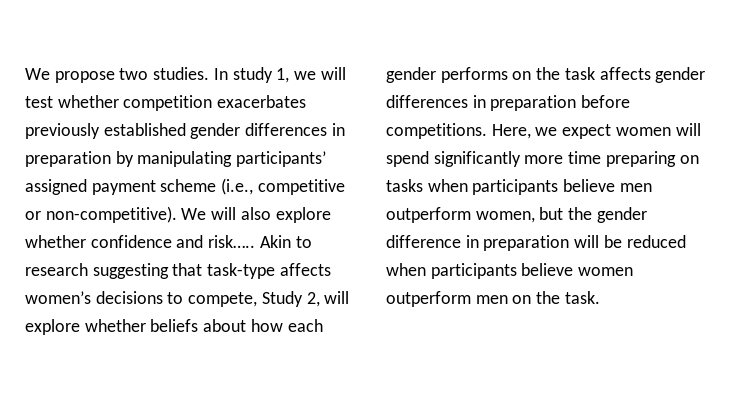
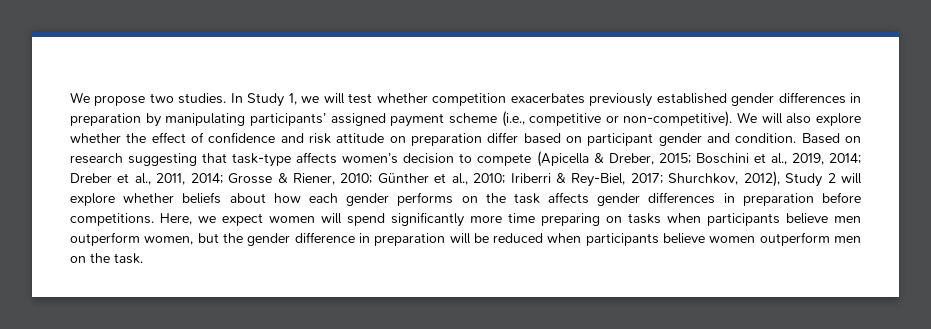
- In study 1, we will test whether competition exacerbates previously established gender differences in preparation by manipulating participants’ assigned payment scheme (i.e., competitive or non-competitive).
+ In Study 1, we will test whether competition exacerbates previously established gender differences in preparation by manipulating participants’ assigned payment scheme (i.e., competitive or non-competitive).
- We will also explore whether confidence and risk….. Akin to research suggesting that task-type affects women’s decisions to compete, Study 2, will explore whether beliefs about how each gender performs on the task affects gender differences in preparation before competitions.
+ We will also explore whether the effect of confidence and risk attitude on preparation differ based on participant gender and condition. Based on research suggesting that task-type affects women’s decision to compete (Apicella & Dreber, 2015; Boschini et al., 2019, 2014; Dreber et al., 2011, 2014; Grosse & Riener, 2010; Günther et al., 2010; Iriberri & Rey-Biel, 2017; Shurchkov, 2012), Study 2 will explore whether beliefs about how each gender performs on the task affects gender differences in preparation before competitions.

